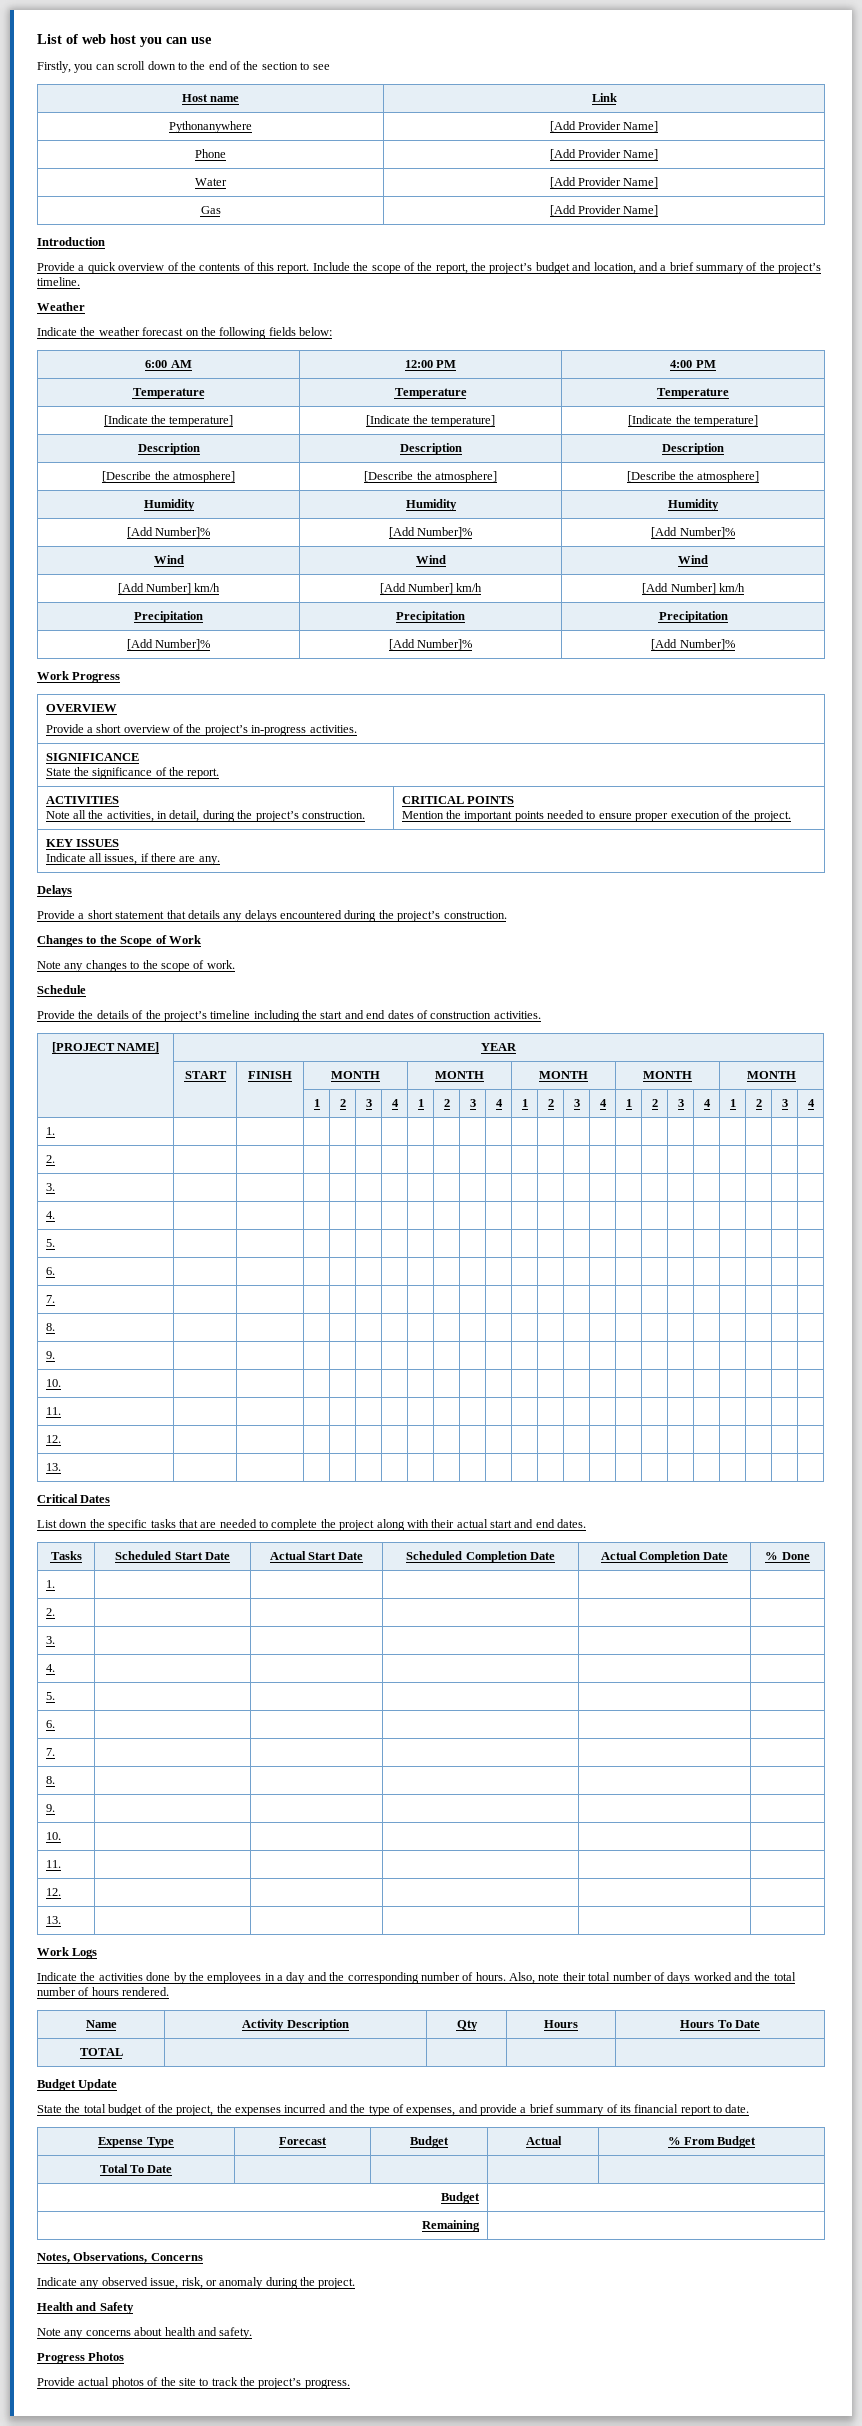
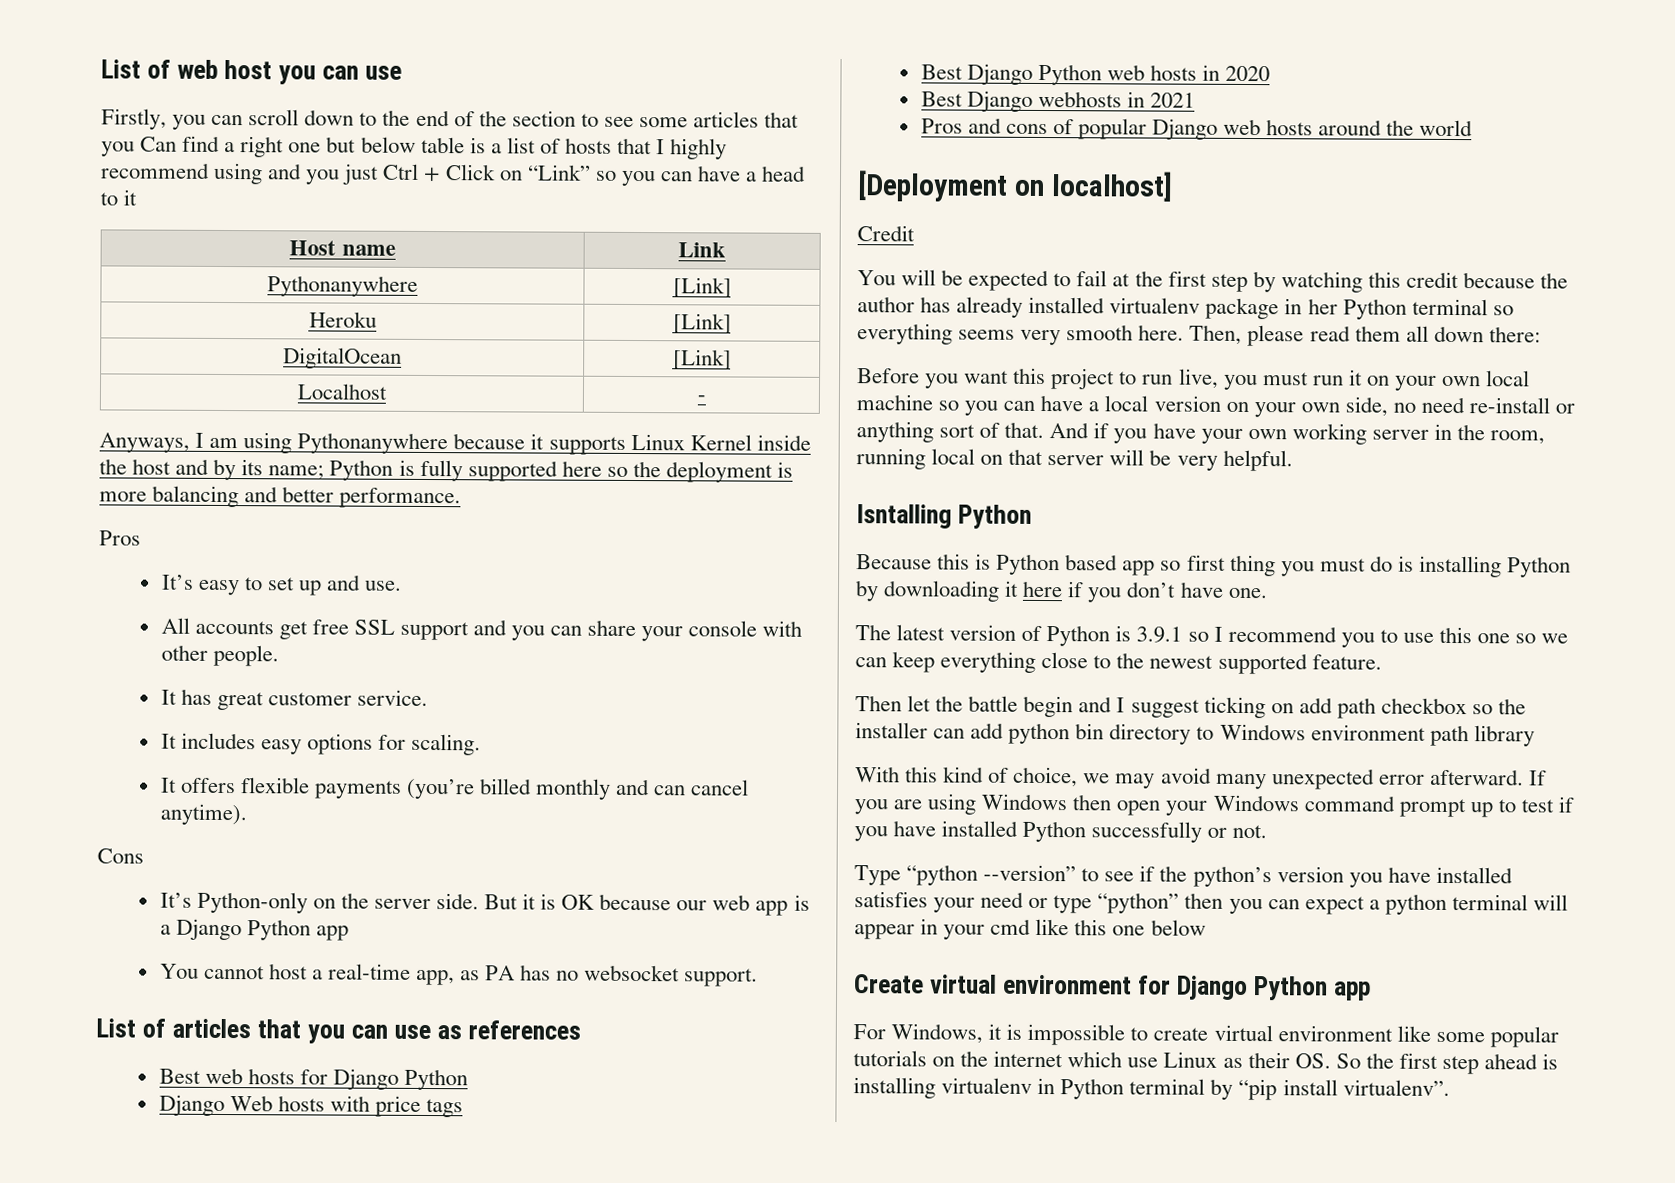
- Firstly, you can scroll down to the end of the section to see
+ Firstly, you can scroll down to the end of the section to see some articles that you Can find a right one but below table is a list of hosts that I highly recommend using and you just Ctrl + Click on “Link” so you can have a head to it
  Host name | Link
- Pythonanywhere | [Add Provider Name]
- Phone | [Add Provider Name]
- Water | [Add Provider Name]
- Gas | [Add Provider Name]
- Introduction
- Provide a quick overview of the contents of this report. Include the scope of the report, the project’s budget and location, and a brief summary of the project’s timeline.
- Weather
- Indicate the weather forecast on the following fields below:
- 6:00 AM | 12:00 PM | 4:00 PM
- Temperature | Temperature | Temperature
- [Indicate the temperature] | [Indicate the temperature] | [Indicate the temperature]
- Description | Description | Description
- [Describe the atmosphere] | [Describe the atmosphere] | [Describe the atmosphere]
- Humidity | Humidity | Humidity
- [Add Number]% | [Add Number]% | [Add Number]%
- Wind | Wind | Wind
- [Add Number] km/h | [Add Number] km/h | [Add Number] km/h
- Precipitation | Precipitation | Precipitation
- [Add Number]% | [Add Number]% | [Add Number]%
- Work Progress
- OVERVIEW
- Provide a short overview of the project’s in-progress activities.
- SIGNIFICANCE
- State the significance of the report.
- ACTIVITIES
- Note all the activities, in detail, during the project’s construction. | CRITICAL POINTS
- Mention the important points needed to ensure proper execution of the project.
- KEY ISSUES
- Indicate all issues, if there are any.
- Delays
- Provide a short statement that details any delays encountered during the project’s construction.
- Changes to the Scope of Work
- Note any changes to the scope of work.
- Schedule
- Provide the details of the project’s timeline including the start and end dates of construction activities.
- [PROJECT NAME] | YEAR
- | START | FINISH | MONTH | MONTH | MONTH | MONTH | MONTH
- | | | 1 | 2 | 3 | 4 | 1 | 2 | 3 | 4 | 1 | 2 | 3 | 4 | 1 | 2 | 3 | 4 | 1 | 2 | 3 | 4
- 1. | | | | | | | | | | | | | | | | | | | | | |
- 2. | | | | | | | | | | | | | | | | | | | | | |
- 3. | | | | | | | | | | | | | | | | | | | | | |
- 4. | | | | | | | | | | | | | | | | | | | | | |
- 5. | | | | | | | | | | | | | | | | | | | | | |
- 6. | | | | | | | | | | | | | | | | | | | | | |
- 7. | | | | | | | | | | | | | | | | | | | | | |
- 8. | | | | | | | | | | | | | | | | | | | | | |
- 9. | | | | | | | | | | | | | | | | | | | | | |
- 10. | | | | | | | | | | | | | | | | | | | | | |
- 11. | | | | | | | | | | | | | | | | | | | | | |
- 12. | | | | | | | | | | | | | | | | | | | | | |
- 13. | | | | | | | | | | | | | | | | | | | | | |
- Critical Dates
- List down the specific tasks that are needed to complete the project along with their actual start and end dates.
- Tasks | Scheduled Start Date | Actual Start Date | Scheduled Completion Date | Actual Completion Date | % Done
- 1. | | | | |
- 2. | | | | |
- 3. | | | | |
- 4. | | | | |
- 5. | | | | |
- 6. | | | | |
- 7. | | | | |
- 8. | | | | |
- 9. | | | | |
- 10. | | | | |
- 11. | | | | |
- 12. | | | | |
- 13. | | | | |
- Work Logs
- Indicate the activities done by the employees in a day and the corresponding number of hours. Also, note their total number of days worked and the total number of hours rendered.
- Name | Activity Description | Qty | Hours | Hours To Date
- TOTAL | | | |
- Budget Update
- State the total budget of the project, the expenses incurred and the type of expenses, and provide a brief summary of its financial report to date.
- Expense Type | Forecast | Budget | Actual | % From Budget
- Total To Date | | | |
- Budget |
- Remaining |
- Notes, Observations, Concerns
- Indicate any observed issue, risk, or anomaly during the project.
- Health and Safety
- Note any concerns about health and safety.
- Progress Photos
- Provide actual photos of the site to track the project’s progress.
+ Pythonanywhere | [Link]
+ Heroku | [Link]
+ DigitalOcean | [Link]
+ Localhost | -
+ Anyways, I am using Pythonanywhere because it supports Linux Kernel inside the host and by its name; Python is fully supported here so the deployment is more balancing and better performance.
+ Pros
+ It’s easy to set up and use.
+ All accounts get free SSL support and you can share your console with other people.
+ It has great customer service.
+ It includes easy options for scaling.
+ It offers flexible payments (you’re billed monthly and can cancel anytime).
+ Cons
+ It’s Python-only on the server side. But it is OK because our web app is a Django Python app
+ You cannot host a real-time app, as PA has no websocket support.
+ List of articles that you can use as references
+ Best web hosts for Django Python
+ Django Web hosts with price tags
+ Best Django Python web hosts in 2020
+ Best Django webhosts in 2021
+ Pros and cons of popular Django web hosts around the world
+ [Deployment on localhost]
+ Credit
+ You will be expected to fail at the first step by watching this credit because the author has already installed virtualenv package in her Python terminal so everything seems very smooth here. Then, please read them all down there:
+ Before you want this project to run live, you must run it on your own local machine so you can have a local version on your own side, no need re-install or anything sort of that. And if you have your own working server in the room, running local on that server will be very helpful.
+ Isntalling Python
+ Because this is Python based app so first thing you must do is installing Python by downloading it here if you don’t have one.
+ The latest version of Python is 3.9.1 so I recommend you to use this one so we can keep everything close to the newest supported feature.
+ Then let the battle begin and I suggest ticking on add path checkbox so the installer can add python bin directory to Windows environment path library
+ With this kind of choice, we may avoid many unexpected error afterward. If you are using Windows then open your Windows command prompt up to test if you have installed Python successfully or not.
+ Type “python --version” to see if the python’s version you have installed satisfies your need or type “python” then you can expect a python terminal will appear in your cmd like this one below
+ Create virtual environment for Django Python app
+ For Windows, it is impossible to create virtual environment like some popular tutorials on the internet which use Linux as their OS. So the first step ahead is installing virtualenv in Python terminal by “pip install virtualenv”.

